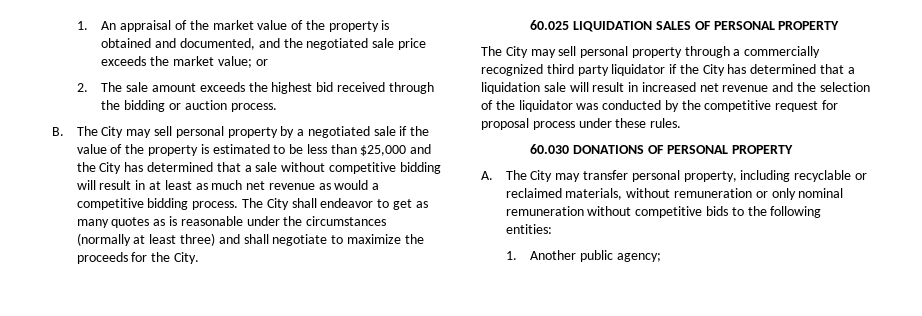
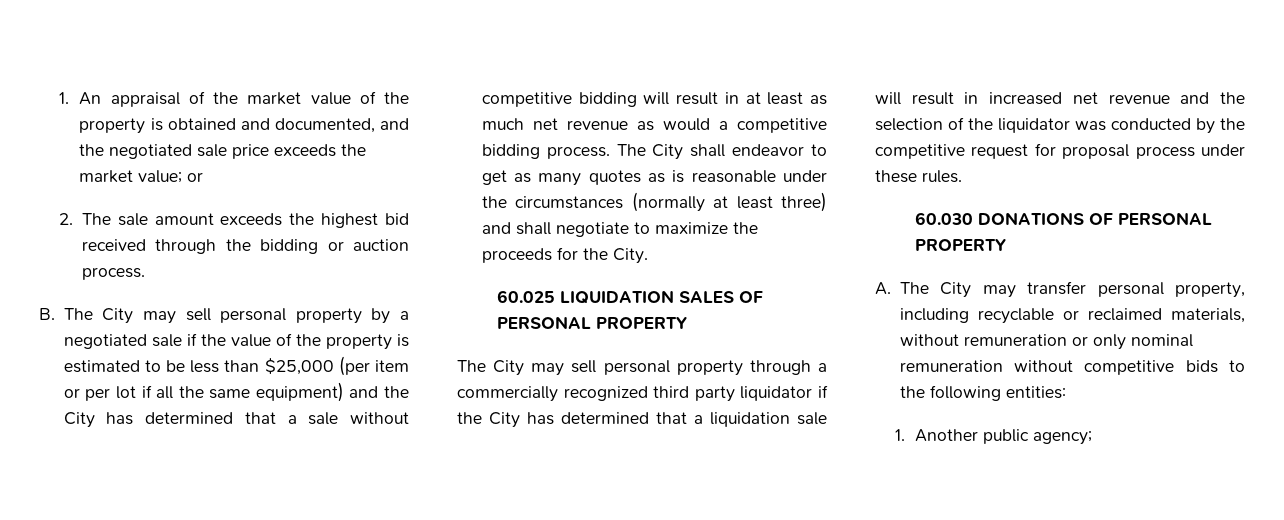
- B. The City may sell personal property by a negotiated sale if the value of the property is estimated to be less than $25,000 and the City has determined that a sale without competitive bidding will result in at least as much net revenue as would a competitive bidding process.
+ B. The City may sell personal property by a negotiated sale if the value of the property is estimated to be less than $25,000 (per item or per lot if all the same equipment) and the City has determined that a sale without competitive bidding will result in at least as much net revenue as would a competitive bidding process.

